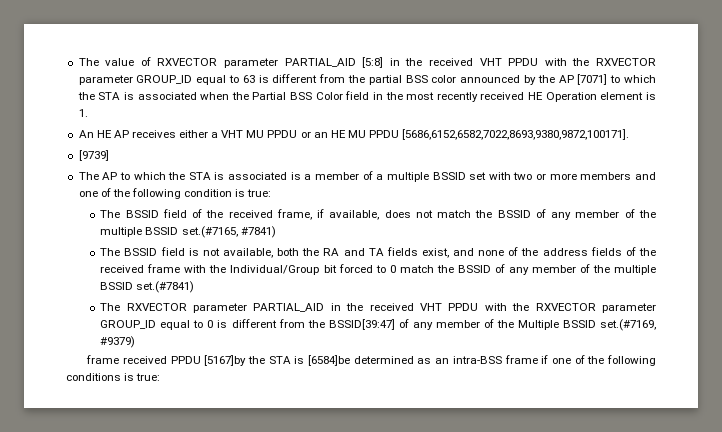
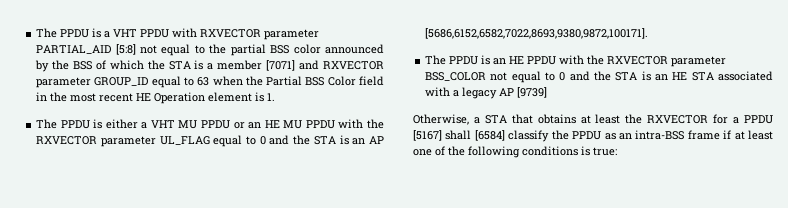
- The value of RXVECTOR parameter PARTIAL_AID [5:8] in the received VHT PPDU with the RXVECTOR parameter GROUP_ID equal to 63 is different from the partial BSS color announced by the AP [7071] to which the STA is associated when the Partial BSS Color field in the most recently received HE Operation element is 1.
+ The PPDU is a VHT PPDU with RXVECTOR parameter PARTIAL_AID [5:8] not equal to the partial BSS color announced by the BSS of which the STA is a member [7071] and RXVECTOR parameter GROUP_ID equal to 63 when the Partial BSS Color field in the most recent HE Operation element is 1.
- An HE AP receives either a VHT MU PPDU or an HE MU PPDU [5686,6152,6582,7022,8693,9380,9872,100171].
- [9739]
- The AP to which the STA is associated is a member of a multiple BSSID set with two or more members and one of the following condition is true:
- The BSSID field of the received frame, if available, does not match the BSSID of any member of the multiple BSSID set.(#7165, #7841)
- The BSSID field is not available, both the RA and TA fields exist, and none of the address fields of the received frame with the Individual/Group bit forced to 0 match the BSSID of any member of the multiple BSSID set.(#7841)
- The RXVECTOR parameter PARTIAL_AID in the received VHT PPDU with the RXVECTOR parameter GROUP_ID equal to 0 is different from the BSSID[39:47] of any member of the Multiple BSSID set.(#7169, #9379)
- frame received PPDU [5167]by the STA is [6584]be determined as an intra-BSS frame if one of the following conditions is true:
+ The PPDU is either a VHT MU PPDU or an HE MU PPDU with the RXVECTOR parameter UL_FLAG equal to 0 and the STA is an AP [5686,6152,6582,7022,8693,9380,9872,100171].
+ The PPDU is an HE PPDU with the RXVECTOR parameter BSS_COLOR not equal to 0 and the STA is an HE STA associated with a legacy AP [9739]
+ Otherwise, a STA that obtains at least the RXVECTOR for a PPDU [5167] shall [6584] classify the PPDU as an intra-BSS frame if at least one of the following conditions is true:

